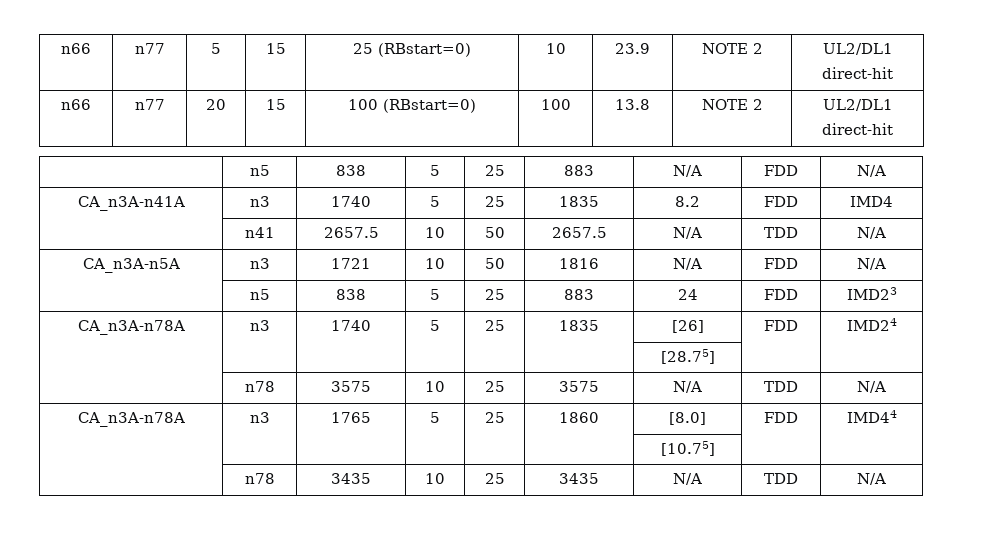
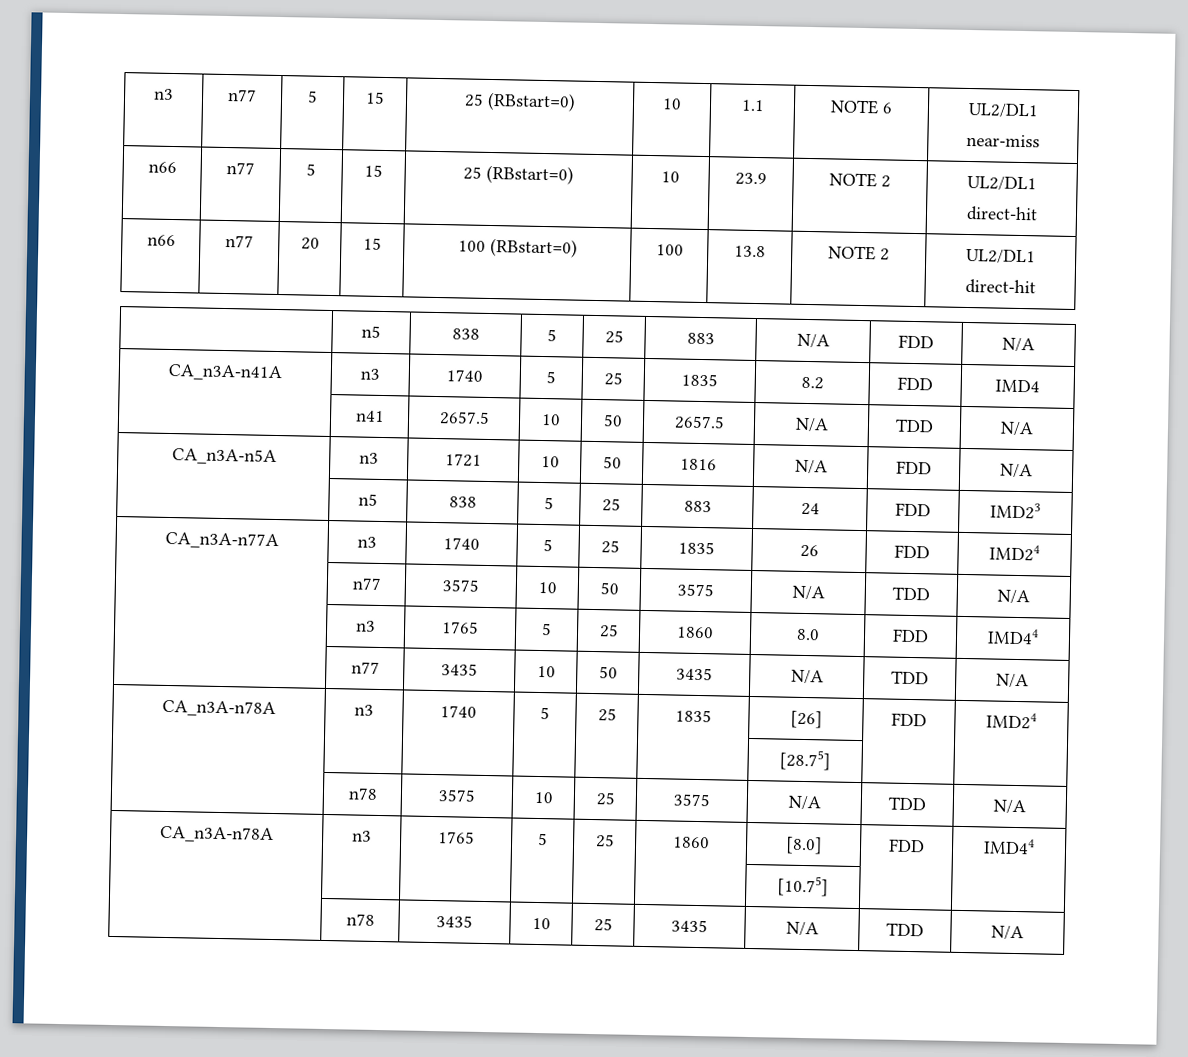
+ n3 | n77 | 5 | 15 | 25 (RBstart=0) | 10 | 1.1 | NOTE 6 | UL2/DL1
+ near-miss
+ CA_n3A-n77A | n3 | 1740 | 5 | 25 | 1835 | 26 | FDD | IMD24
+ | n77 | 3575 | 10 | 50 | 3575 | N/A | TDD | N/A
+ | n3 | 1765 | 5 | 25 | 1860 | 8.0 | FDD | IMD44
+ | n77 | 3435 | 10 | 50 | 3435 | N/A | TDD | N/A

